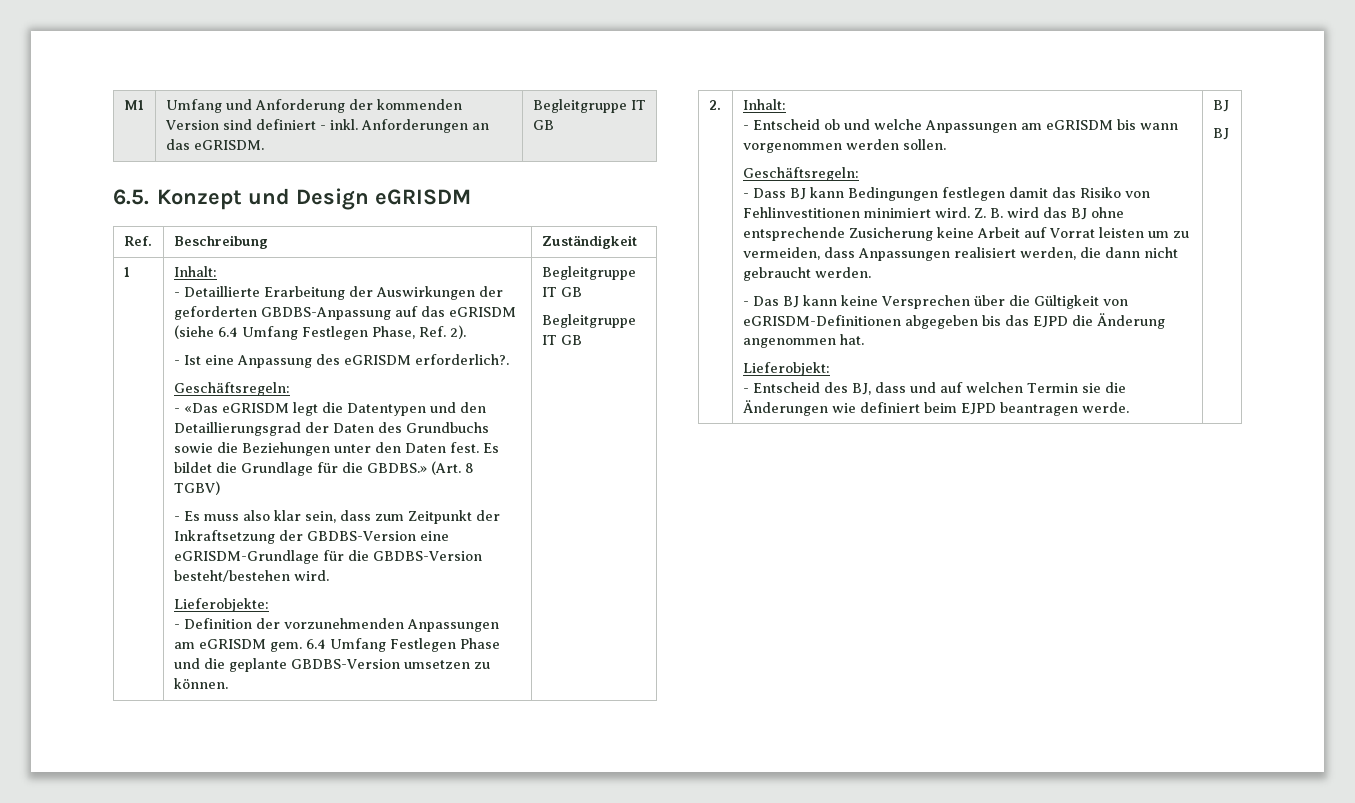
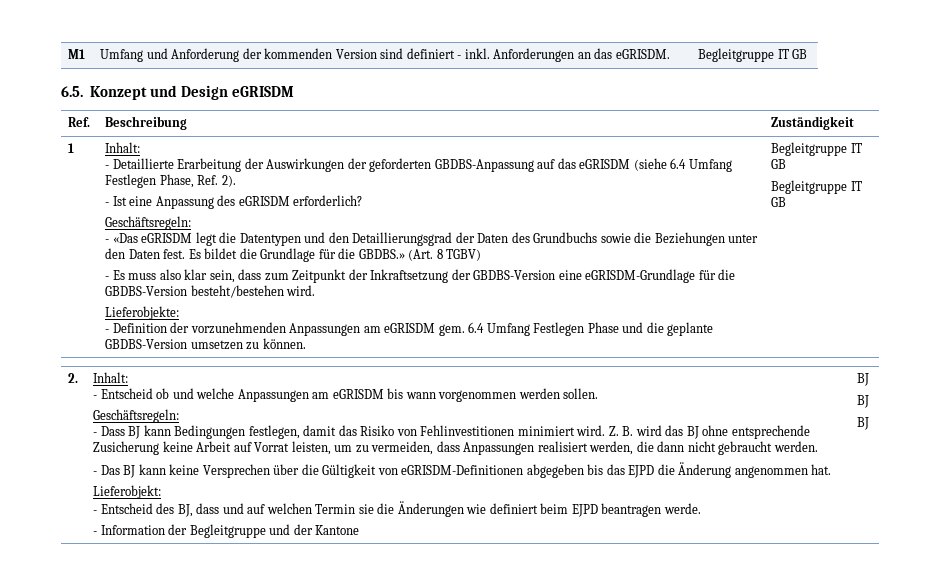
- - Ist eine Anpassung des eGRISDM erforderlich?.
+ - Ist eine Anpassung des eGRISDM erforderlich?
- - Dass BJ kann Bedingungen festlegen damit das Risiko von Fehlinvestitionen minimiert wird.
+ - Dass BJ kann Bedingungen festlegen, damit das Risiko von Fehlinvestitionen minimiert wird.
- Z. B. wird das BJ ohne entsprechende Zusicherung keine Arbeit auf Vorrat leisten um zu vermeiden, dass Anpassungen realisiert werden, die dann nicht gebraucht werden.
+ Z. B. wird das BJ ohne entsprechende Zusicherung keine Arbeit auf Vorrat leisten, um zu vermeiden, dass Anpassungen realisiert werden, die dann nicht gebraucht werden.
- - Entscheid des BJ, dass und auf welchen Termin sie die Änderungen wie definiert beim EJPD beantragen werde. | BJ
+ - Entscheid des BJ, dass und auf welchen Termin sie die Änderungen wie definiert beim EJPD beantragen werde.
+ - Information der Begleitgruppe und der Kantone | BJ
+ BJ

